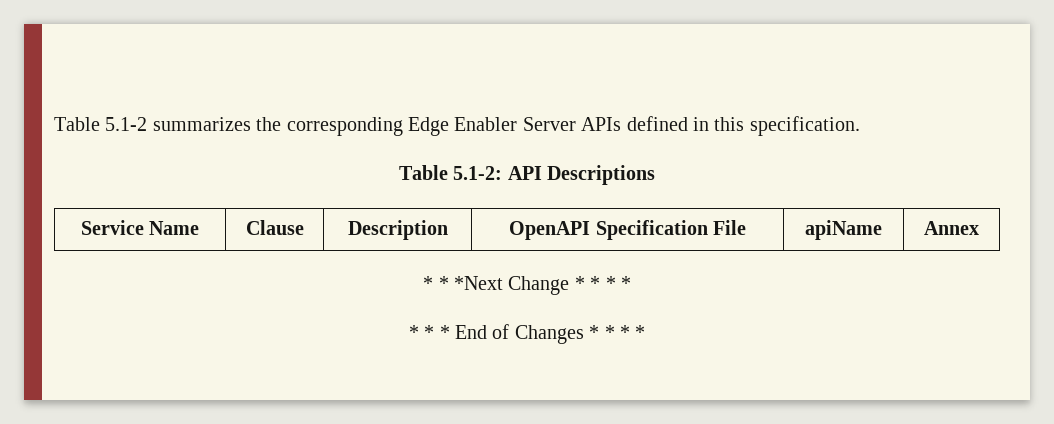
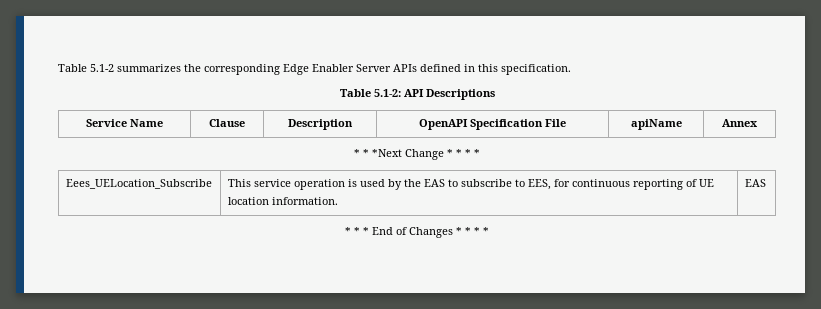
+ Eees_UELocation_Subscribe | This service operation is used by the EAS to subscribe to EES, for continuous reporting of UE location information. | EAS

